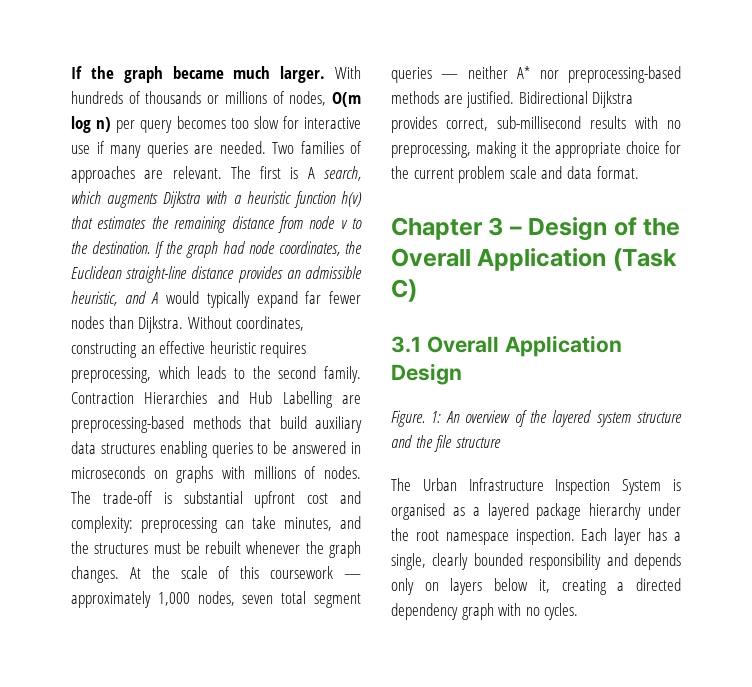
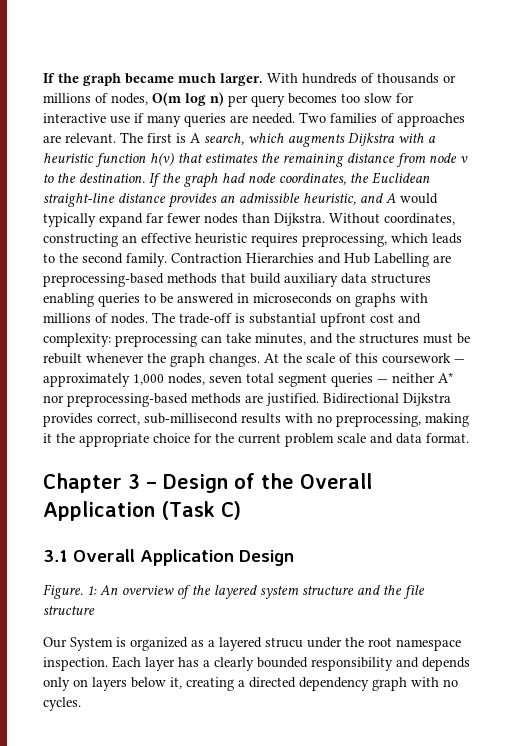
- The Urban Infrastructure Inspection System is organised as a layered package hierarchy under the root namespace inspection.
+ Our System is organized as a layered strucu under the root namespace inspection.
- Each layer has a single, clearly bounded responsibility and depends only on layers below it, creating a directed dependency graph with no cycles.
+ Each layer has a clearly bounded responsibility and depends only on layers below it, creating a directed dependency graph with no cycles.

